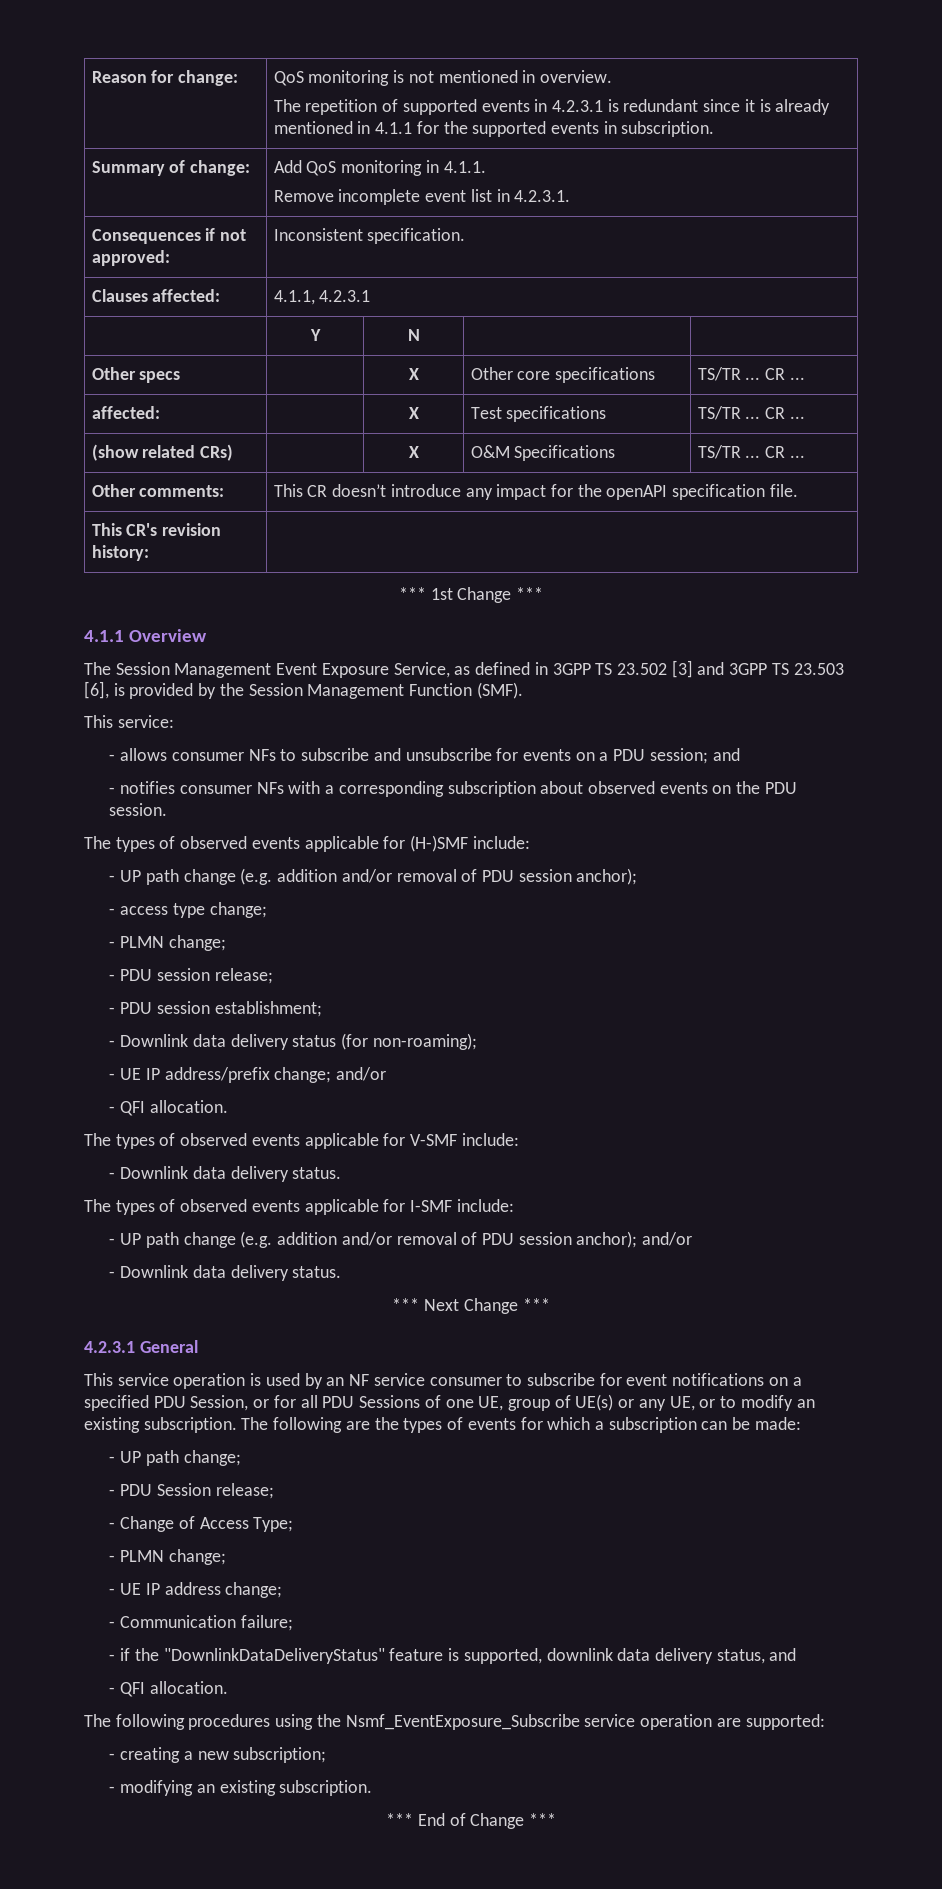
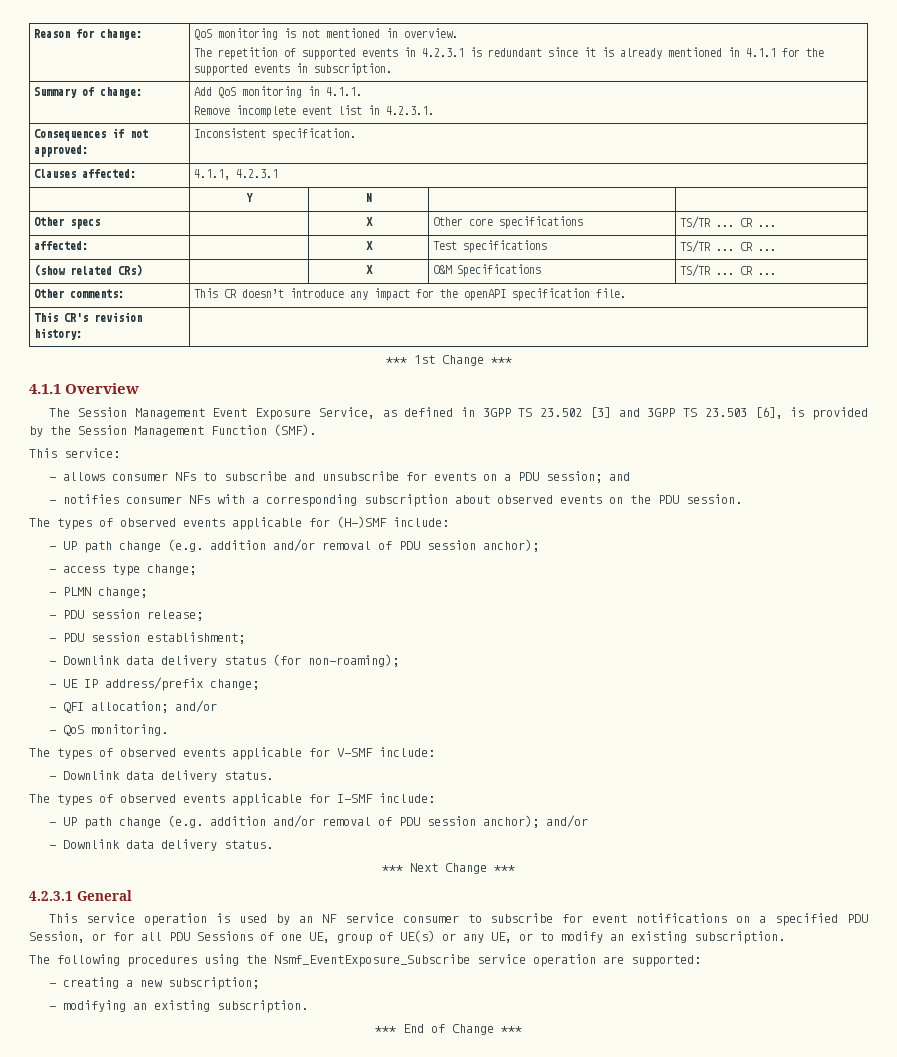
- - UE IP address/prefix change; and/or
- - QFI allocation.
+ - UE IP address/prefix change;
+ - QFI allocation; and/or
+ - QoS monitoring.
- The following are the types of events for which a subscription can be made:
- - UP path change;
- - PDU Session release;
- - Change of Access Type;
- - PLMN change;
- - UE IP address change;
- - Communication failure;
- - if the "DownlinkDataDeliveryStatus" feature is supported, downlink data delivery status, and
- - QFI allocation.

